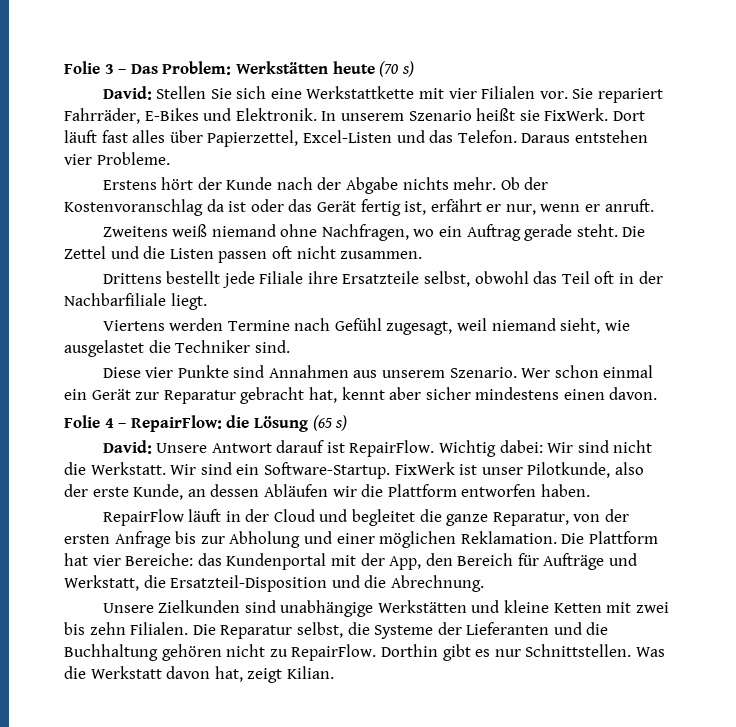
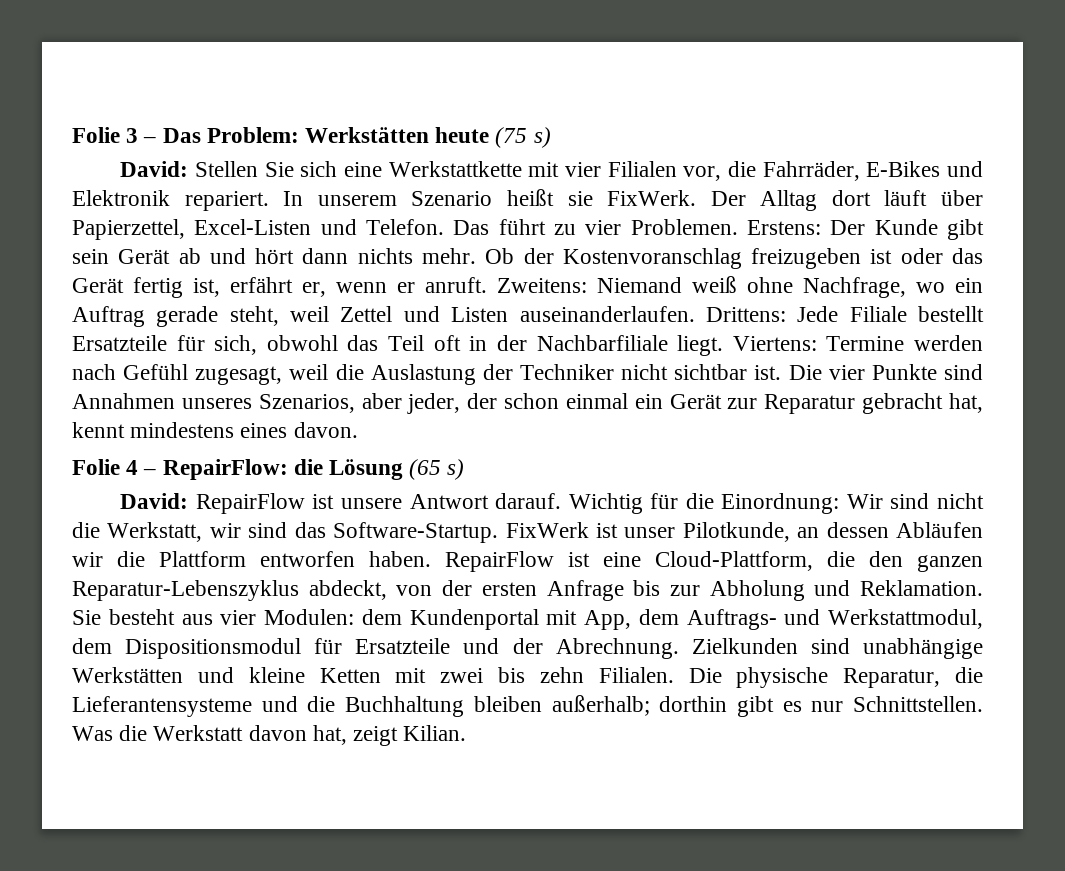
- Folie 3 – Das Problem: Werkstätten heute (70 s)
+ Folie 3 – Das Problem: Werkstätten heute (75 s)
- David: Stellen Sie sich eine Werkstattkette mit vier Filialen vor. Sie repariert Fahrräder, E-Bikes und Elektronik.
+ David: Stellen Sie sich eine Werkstattkette mit vier Filialen vor, die Fahrräder, E-Bikes und Elektronik repariert.
- Dort läuft fast alles über Papierzettel, Excel-Listen und das Telefon. Daraus entstehen vier Probleme.
- Erstens hört der Kunde nach der Abgabe nichts mehr.
+ Der Alltag dort läuft über Papierzettel, Excel-Listen und Telefon. Das führt zu vier Problemen. Erstens: Der Kunde gibt sein Gerät ab und hört dann nichts mehr.
- Ob der Kostenvoranschlag da ist oder das Gerät fertig ist, erfährt er nur, wenn er anruft.
- Zweitens weiß niemand ohne Nachfragen, wo ein Auftrag gerade steht. Die Zettel und die Listen passen oft nicht zusammen.
- Drittens bestellt jede Filiale ihre Ersatzteile selbst, obwohl das Teil oft in der Nachbarfiliale liegt.
- Viertens werden Termine nach Gefühl zugesagt, weil niemand sieht, wie ausgelastet die Techniker sind.
- Diese vier Punkte sind Annahmen aus unserem Szenario. Wer schon einmal ein Gerät zur Reparatur gebracht hat, kennt aber sicher mindestens einen davon.
+ Ob der Kostenvoranschlag freizugeben ist oder das Gerät fertig ist, erfährt er, wenn er anruft. Zweitens: Niemand weiß ohne Nachfrage, wo ein Auftrag gerade steht, weil Zettel und Listen auseinanderlaufen. Drittens: Jede Filiale bestellt Ersatzteile für sich, obwohl das Teil oft in der Nachbarfiliale liegt. Viertens: Termine werden nach Gefühl zugesagt, weil die Auslastung der Techniker nicht sichtbar ist. Die vier Punkte sind Annahmen unseres Szenarios, aber jeder, der schon einmal ein Gerät zur Reparatur gebracht hat, kennt mindestens eines davon.
- David: Unsere Antwort darauf ist RepairFlow. Wichtig dabei: Wir sind nicht die Werkstatt. Wir sind ein Software-Startup.
+ David: RepairFlow ist unsere Antwort darauf. Wichtig für die Einordnung: Wir sind nicht die Werkstatt, wir sind das Software-Startup.
- FixWerk ist unser Pilotkunde, also der erste Kunde, an dessen Abläufen wir die Plattform entworfen haben.
- RepairFlow läuft in der Cloud und begleitet die ganze Reparatur, von der ersten Anfrage bis zur Abholung und einer möglichen Reklamation. Die Plattform hat vier Bereiche: das Kundenportal mit der App, den Bereich für Aufträge und Werkstatt, die Ersatzteil-Disposition und die Abrechnung.
- Unsere Zielkunden sind unabhängige Werkstätten und kleine Ketten mit zwei bis zehn Filialen.
+ FixWerk ist unser Pilotkunde, an dessen Abläufen wir die Plattform entworfen haben. RepairFlow ist eine Cloud-Plattform, die den ganzen Reparatur-Lebenszyklus abdeckt, von der ersten Anfrage bis zur Abholung und Reklamation. Sie besteht aus vier Modulen: dem Kundenportal mit App, dem Auftrags- und Werkstattmodul, dem Dispositionsmodul für Ersatzteile und der Abrechnung. Zielkunden sind unabhängige Werkstätten und kleine Ketten mit zwei bis zehn Filialen.
- Die Reparatur selbst, die Systeme der Lieferanten und die Buchhaltung gehören nicht zu RepairFlow. Dorthin gibt es nur Schnittstellen.
+ Die physische Reparatur, die Lieferantensysteme und die Buchhaltung bleiben außerhalb; dorthin gibt es nur Schnittstellen.

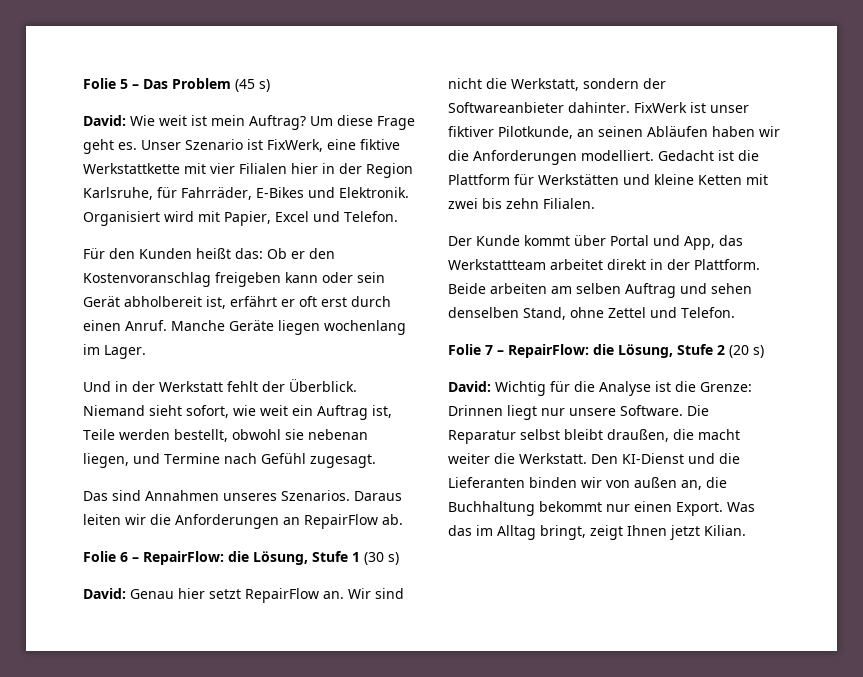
- Folie 3 – Das Problem: Werkstätten heute (75 s)
- David: Stellen Sie sich eine Werkstattkette mit vier Filialen vor, die Fahrräder, E-Bikes und Elektronik repariert. In unserem Szenario heißt sie FixWerk. Der Alltag dort läuft über Papierzettel, Excel-Listen und Telefon. Das führt zu vier Problemen. Erstens: Der Kunde gibt sein Gerät ab und hört dann nichts mehr. Ob der Kostenvoranschlag freizugeben ist oder das Gerät fertig ist, erfährt er, wenn er anruft. Zweitens: Niemand weiß ohne Nachfrage, wo ein Auftrag gerade steht, weil Zettel und Listen auseinanderlaufen. Drittens: Jede Filiale bestellt Ersatzteile für sich, obwohl das Teil oft in der Nachbarfiliale liegt. Viertens: Termine werden nach Gefühl zugesagt, weil die Auslastung der Techniker nicht sichtbar ist. Die vier Punkte sind Annahmen unseres Szenarios, aber jeder, der schon einmal ein Gerät zur Reparatur gebracht hat, kennt mindestens eines davon.
- Folie 4 – RepairFlow: die Lösung (65 s)
- David: RepairFlow ist unsere Antwort darauf. Wichtig für die Einordnung: Wir sind nicht die Werkstatt, wir sind das Software-Startup.
+ Folie 5 – Das Problem (45 s)
+ David: Wie weit ist mein Auftrag? Um diese Frage geht es. Unser Szenario ist FixWerk, eine fiktive Werkstattkette mit vier Filialen hier in der Region Karlsruhe, für Fahrräder, E-Bikes und Elektronik. Organisiert wird mit Papier, Excel und Telefon.
+ Für den Kunden heißt das: Ob er den Kostenvoranschlag freigeben kann oder sein Gerät abholbereit ist, erfährt er oft erst durch einen Anruf. Manche Geräte liegen wochenlang im Lager.
+ Und in der Werkstatt fehlt der Überblick. Niemand sieht sofort, wie weit ein Auftrag ist, Teile werden bestellt, obwohl sie nebenan liegen, und Termine nach Gefühl zugesagt.
+ Das sind Annahmen unseres Szenarios. Daraus leiten wir die Anforderungen an RepairFlow ab.
+ Folie 6 – RepairFlow: die Lösung, Stufe 1 (30 s)
+ David: Genau hier setzt RepairFlow an. Wir sind nicht die Werkstatt, sondern der Softwareanbieter dahinter.
- FixWerk ist unser Pilotkunde, an dessen Abläufen wir die Plattform entworfen haben. RepairFlow ist eine Cloud-Plattform, die den ganzen Reparatur-Lebenszyklus abdeckt, von der ersten Anfrage bis zur Abholung und Reklamation. Sie besteht aus vier Modulen: dem Kundenportal mit App, dem Auftrags- und Werkstattmodul, dem Dispositionsmodul für Ersatzteile und der Abrechnung. Zielkunden sind unabhängige Werkstätten und kleine Ketten mit zwei bis zehn Filialen. Die physische Reparatur, die Lieferantensysteme und die Buchhaltung bleiben außerhalb; dorthin gibt es nur Schnittstellen. Was die Werkstatt davon hat, zeigt Kilian.
+ FixWerk ist unser fiktiver Pilotkunde, an seinen Abläufen haben wir die Anforderungen modelliert. Gedacht ist die Plattform für Werkstätten und kleine Ketten mit zwei bis zehn Filialen.
+ Der Kunde kommt über Portal und App, das Werkstattteam arbeitet direkt in der Plattform. Beide arbeiten am selben Auftrag und sehen denselben Stand, ohne Zettel und Telefon.
+ Folie 7 – RepairFlow: die Lösung, Stufe 2 (20 s)
+ David: Wichtig für die Analyse ist die Grenze: Drinnen liegt nur unsere Software. Die Reparatur selbst bleibt draußen, die macht weiter die Werkstatt. Den KI-Dienst und die Lieferanten binden wir von außen an, die Buchhaltung bekommt nur einen Export. Was das im Alltag bringt, zeigt Ihnen jetzt Kilian.

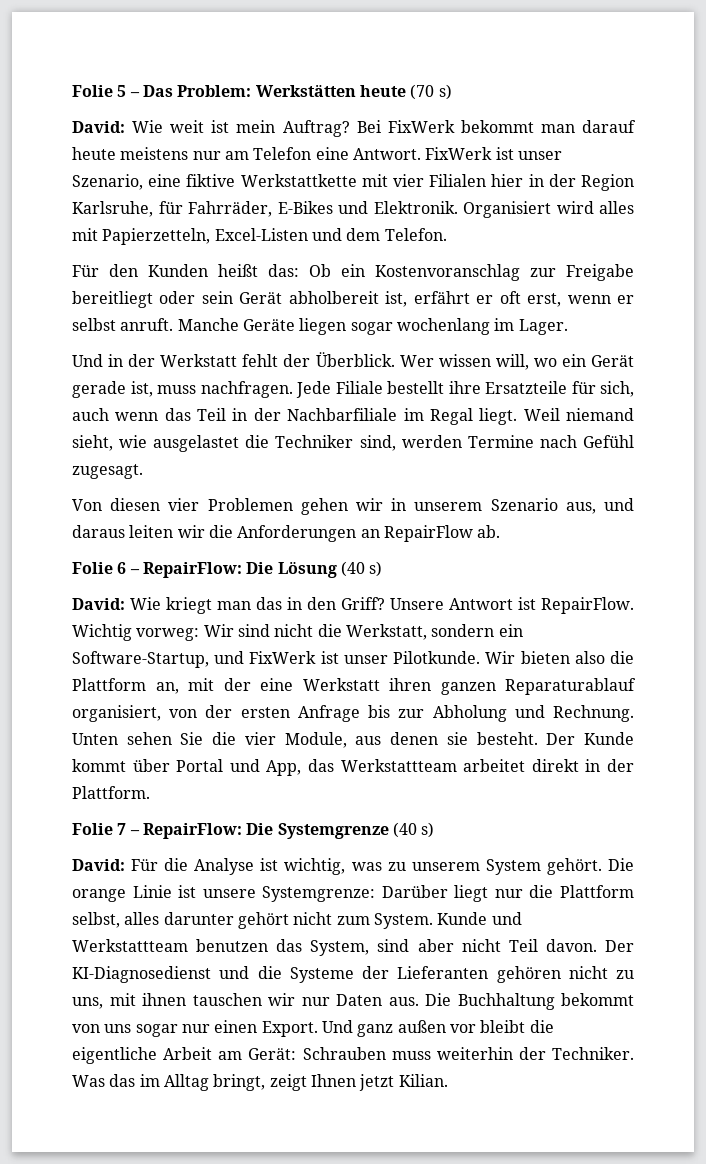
- Folie 5 – Das Problem (45 s)
+ Folie 5 – Das Problem: Werkstätten heute (70 s)
- Um diese Frage geht es. Unser Szenario ist FixWerk, eine fiktive Werkstattkette mit vier Filialen hier in der Region Karlsruhe, für Fahrräder, E-Bikes und Elektronik.
+ Bei FixWerk bekommt man darauf heute meistens nur am Telefon eine Antwort. FixWerk ist unser Szenario, eine fiktive Werkstattkette mit vier Filialen hier in der Region Karlsruhe, für Fahrräder, E-Bikes und Elektronik.
- Organisiert wird mit Papier, Excel und Telefon.
+ Organisiert wird alles mit Papierzetteln, Excel-Listen und dem Telefon.
- Für den Kunden heißt das: Ob er den Kostenvoranschlag freigeben kann oder sein Gerät abholbereit ist, erfährt er oft erst durch einen Anruf.
+ Für den Kunden heißt das: Ob ein Kostenvoranschlag zur Freigabe bereitliegt oder sein Gerät abholbereit ist, erfährt er oft erst, wenn er selbst anruft.
- Manche Geräte liegen wochenlang im Lager.
+ Manche Geräte liegen sogar wochenlang im Lager.
- Niemand sieht sofort, wie weit ein Auftrag ist, Teile werden bestellt, obwohl sie nebenan liegen, und Termine nach Gefühl zugesagt.
- Das sind Annahmen unseres Szenarios. Daraus leiten wir die Anforderungen an RepairFlow ab.
+ Wer wissen will, wo ein Gerät gerade ist, muss nachfragen. Jede Filiale bestellt ihre Ersatzteile für sich, auch wenn das Teil in der Nachbarfiliale im Regal liegt. Weil niemand sieht, wie ausgelastet die Techniker sind, werden Termine nach Gefühl zugesagt.
+ Von diesen vier Problemen gehen wir in unserem Szenario aus, und daraus leiten wir die Anforderungen an RepairFlow ab.
- Folie 6 – RepairFlow: die Lösung, Stufe 1 (30 s)
- David: Genau hier setzt RepairFlow an. Wir sind nicht die Werkstatt, sondern der Softwareanbieter dahinter. FixWerk ist unser fiktiver Pilotkunde, an seinen Abläufen haben wir die Anforderungen modelliert. Gedacht ist die Plattform für Werkstätten und kleine Ketten mit zwei bis zehn Filialen.
- Der Kunde kommt über Portal und App, das Werkstattteam arbeitet direkt in der Plattform. Beide arbeiten am selben Auftrag und sehen denselben Stand, ohne Zettel und Telefon.
+ Folie 6 – RepairFlow: Die Lösung (40 s)
+ David: Wie kriegt man das in den Griff? Unsere Antwort ist RepairFlow. Wichtig vorweg: Wir sind nicht die Werkstatt, sondern ein Software-Startup, und FixWerk ist unser Pilotkunde. Wir bieten also die Plattform an, mit der eine Werkstatt ihren ganzen Reparaturablauf organisiert, von der ersten Anfrage bis zur Abholung und Rechnung. Unten sehen Sie die vier Module, aus denen sie besteht. Der Kunde kommt über Portal und App, das Werkstattteam arbeitet direkt in der Plattform.
- Folie 7 – RepairFlow: die Lösung, Stufe 2 (20 s)
- David: Wichtig für die Analyse ist die Grenze: Drinnen liegt nur unsere Software. Die Reparatur selbst bleibt draußen, die macht weiter die Werkstatt. Den KI-Dienst und die Lieferanten binden wir von außen an, die Buchhaltung bekommt nur einen Export.
+ Folie 7 – RepairFlow: Die Systemgrenze (40 s)
+ David: Für die Analyse ist wichtig, was zu unserem System gehört. Die orange Linie ist unsere Systemgrenze: Darüber liegt nur die Plattform selbst, alles darunter gehört nicht zum System. Kunde und Werkstattteam benutzen das System, sind aber nicht Teil davon. Der KI-Diagnosedienst und die Systeme der Lieferanten gehören nicht zu uns, mit ihnen tauschen wir nur Daten aus. Die Buchhaltung bekommt von uns sogar nur einen Export. Und ganz außen vor bleibt die eigentliche Arbeit am Gerät: Schrauben muss weiterhin der Techniker.

